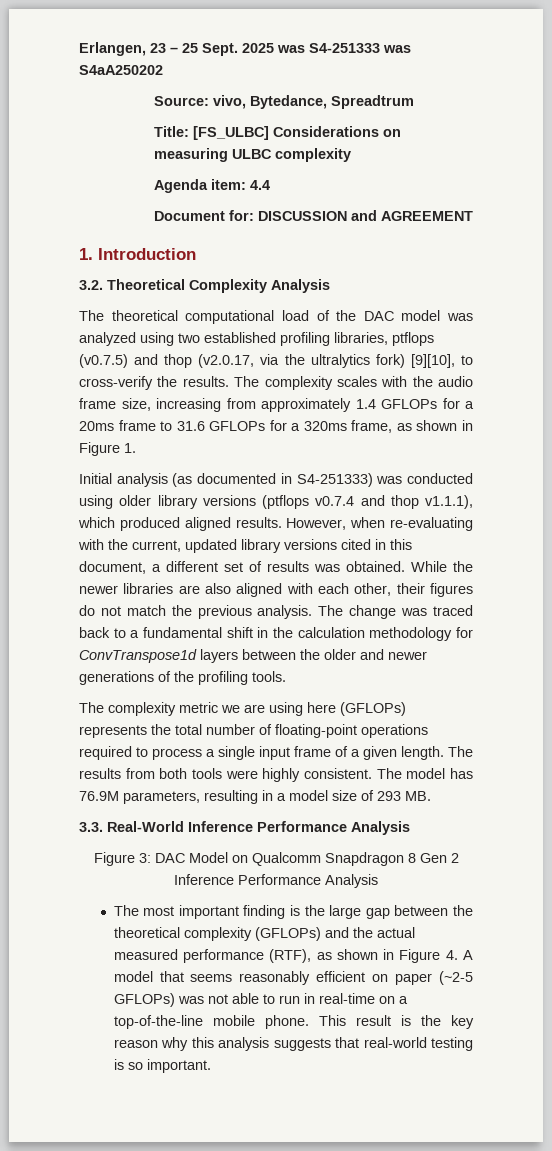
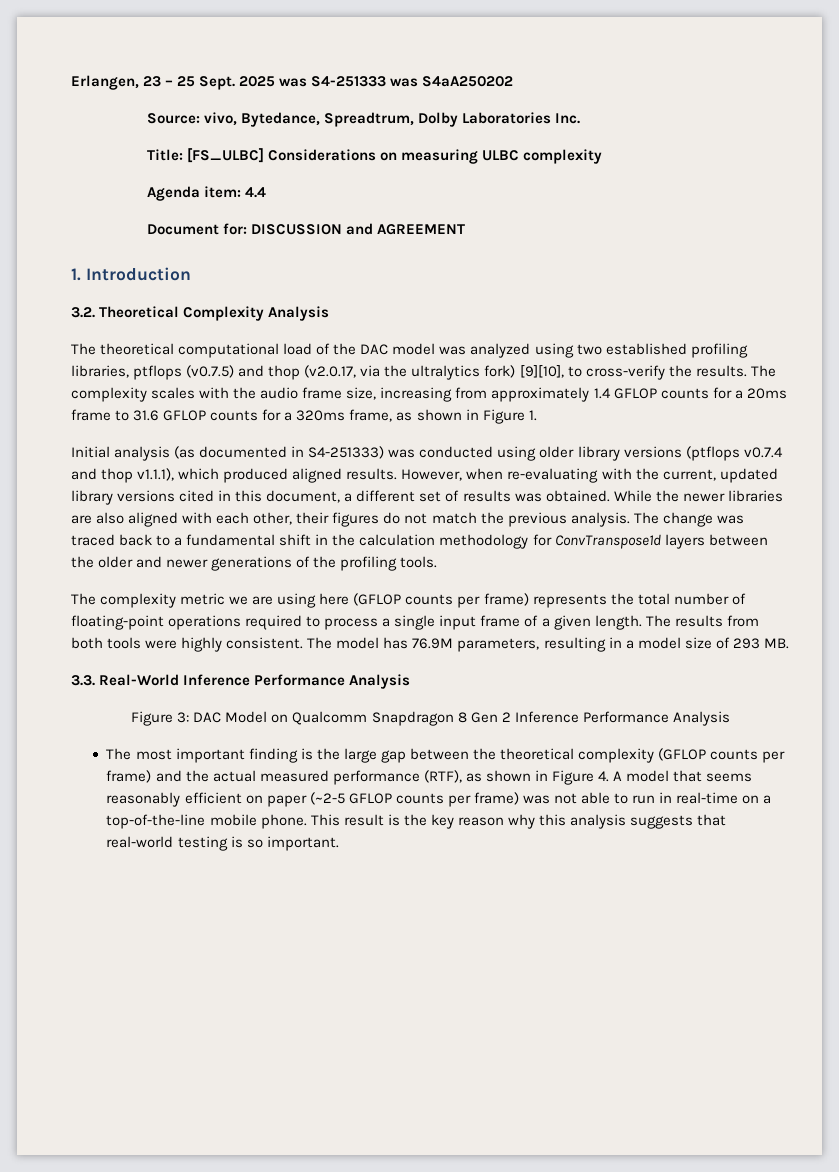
- Source: vivo, Bytedance, Spreadtrum
+ Source: vivo, Bytedance, Spreadtrum, Dolby Laboratories Inc.
- The complexity scales with the audio frame size, increasing from approximately 1.4 GFLOPs for a 20ms frame to 31.6 GFLOPs for a 320ms frame, as shown in Figure 1.
+ The complexity scales with the audio frame size, increasing from approximately 1.4 GFLOP counts for a 20ms frame to 31.6 GFLOP counts for a 320ms frame, as shown in Figure 1.
- The complexity metric we are using here (GFLOPs) represents the total number of floating-point operations required to process a single input frame of a given length.
+ The complexity metric we are using here (GFLOP counts per frame) represents the total number of floating-point operations required to process a single input frame of a given length.
- The most important finding is the large gap between the theoretical complexity (GFLOPs) and the actual measured performance (RTF), as shown in Figure 4. A model that seems reasonably efficient on paper (~2-5 GFLOPs) was not able to run in real-time on a top-of-the-line mobile phone.
+ The most important finding is the large gap between the theoretical complexity (GFLOP counts per frame) and the actual measured performance (RTF), as shown in Figure 4. A model that seems reasonably efficient on paper (~2-5 GFLOP counts per frame) was not able to run in real-time on a top-of-the-line mobile phone.

